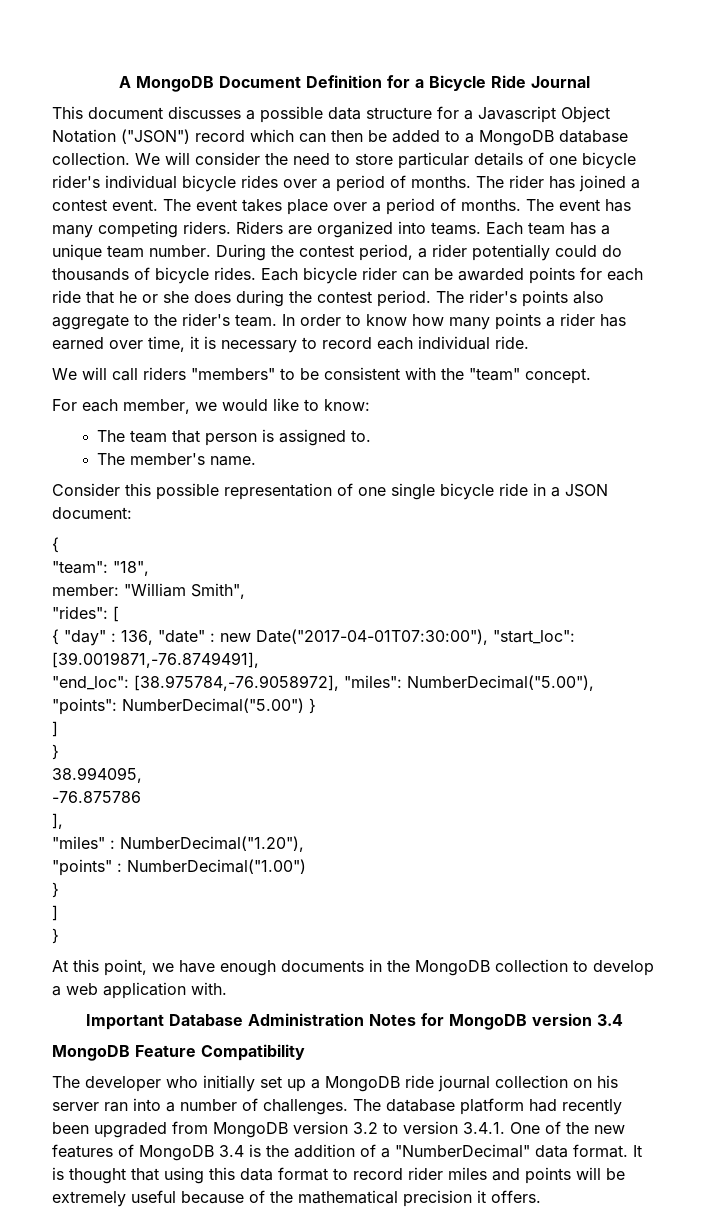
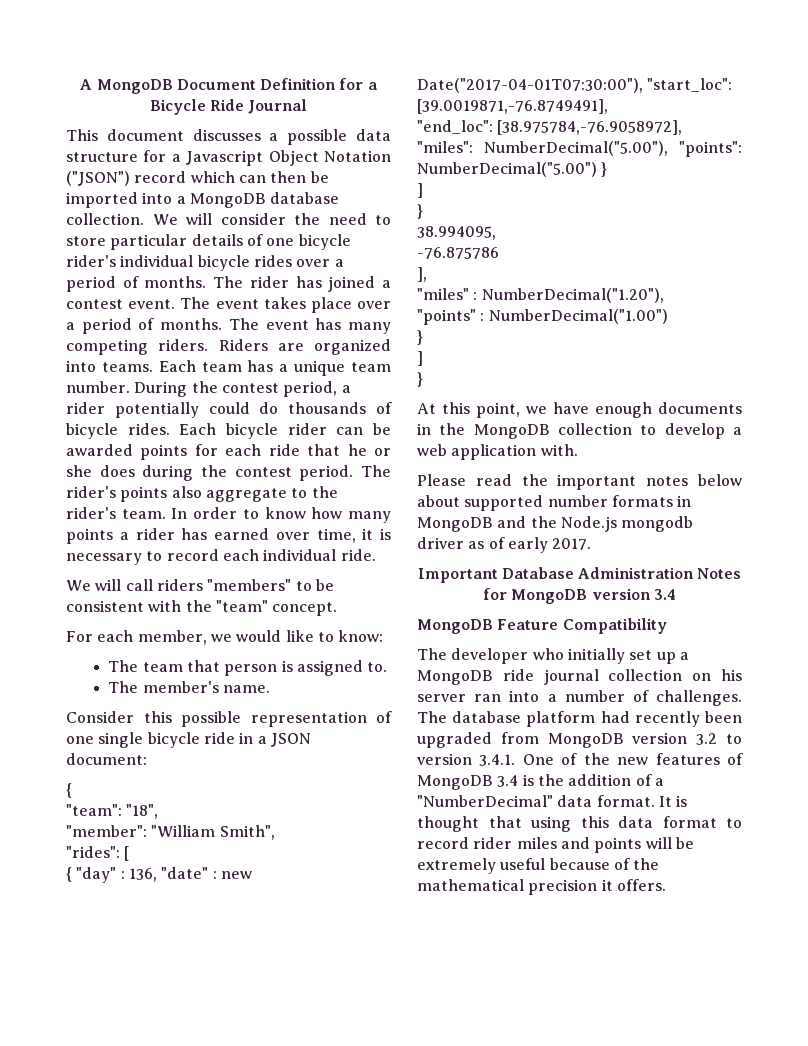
- This document discusses a possible data structure for a Javascript Object Notation ("JSON") record which can then be added to a MongoDB database collection.
+ This document discusses a possible data structure for a Javascript Object Notation ("JSON") record which can then be imported into a MongoDB database collection.
- member: "William Smith",
+ "member": "William Smith",
+ Please read the important notes below about supported number formats in MongoDB and the Node.js mongodb driver as of early 2017.

